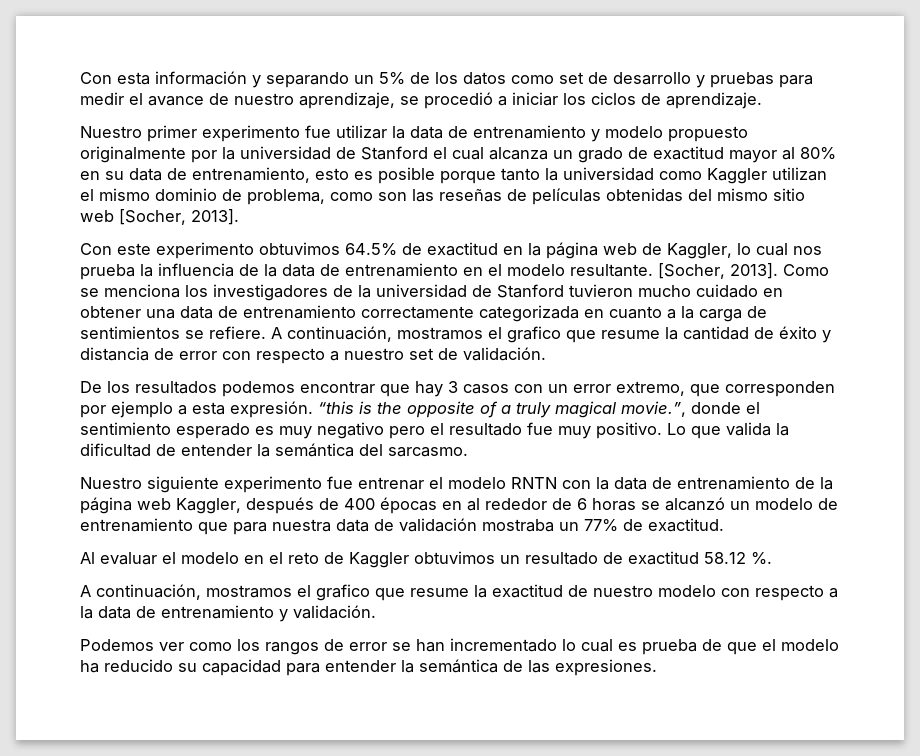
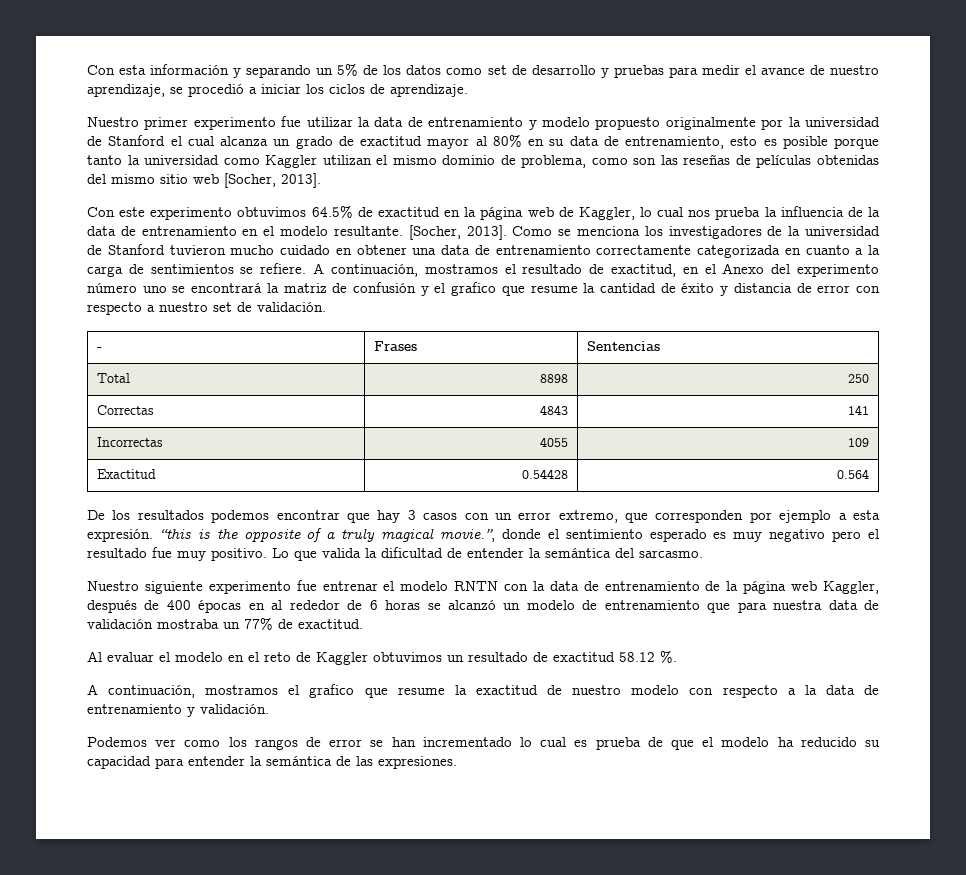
- A continuación, mostramos el grafico que resume la cantidad de éxito y distancia de error con respecto a nuestro set de validación.
+ A continuación, mostramos el resultado de exactitud, en el Anexo del experimento número uno se encontrará la matriz de confusión y el grafico que resume la cantidad de éxito y distancia de error con respecto a nuestro set de validación.
+ - | Frases | Sentencias
+ Total | 8898 | 250
+ Correctas | 4843 | 141
+ Incorrectas | 4055 | 109
+ Exactitud | 0.54428 | 0.564

